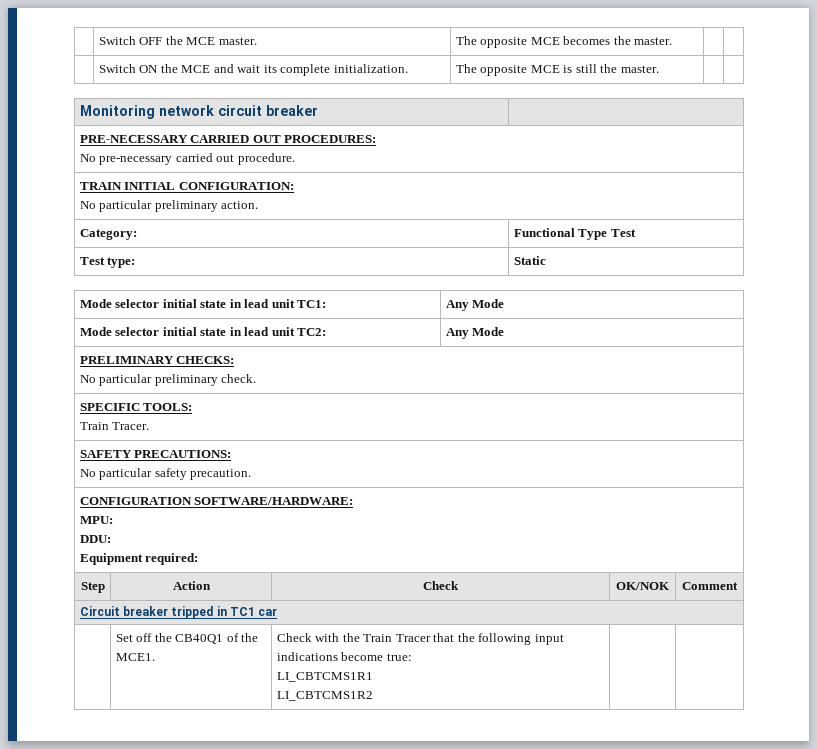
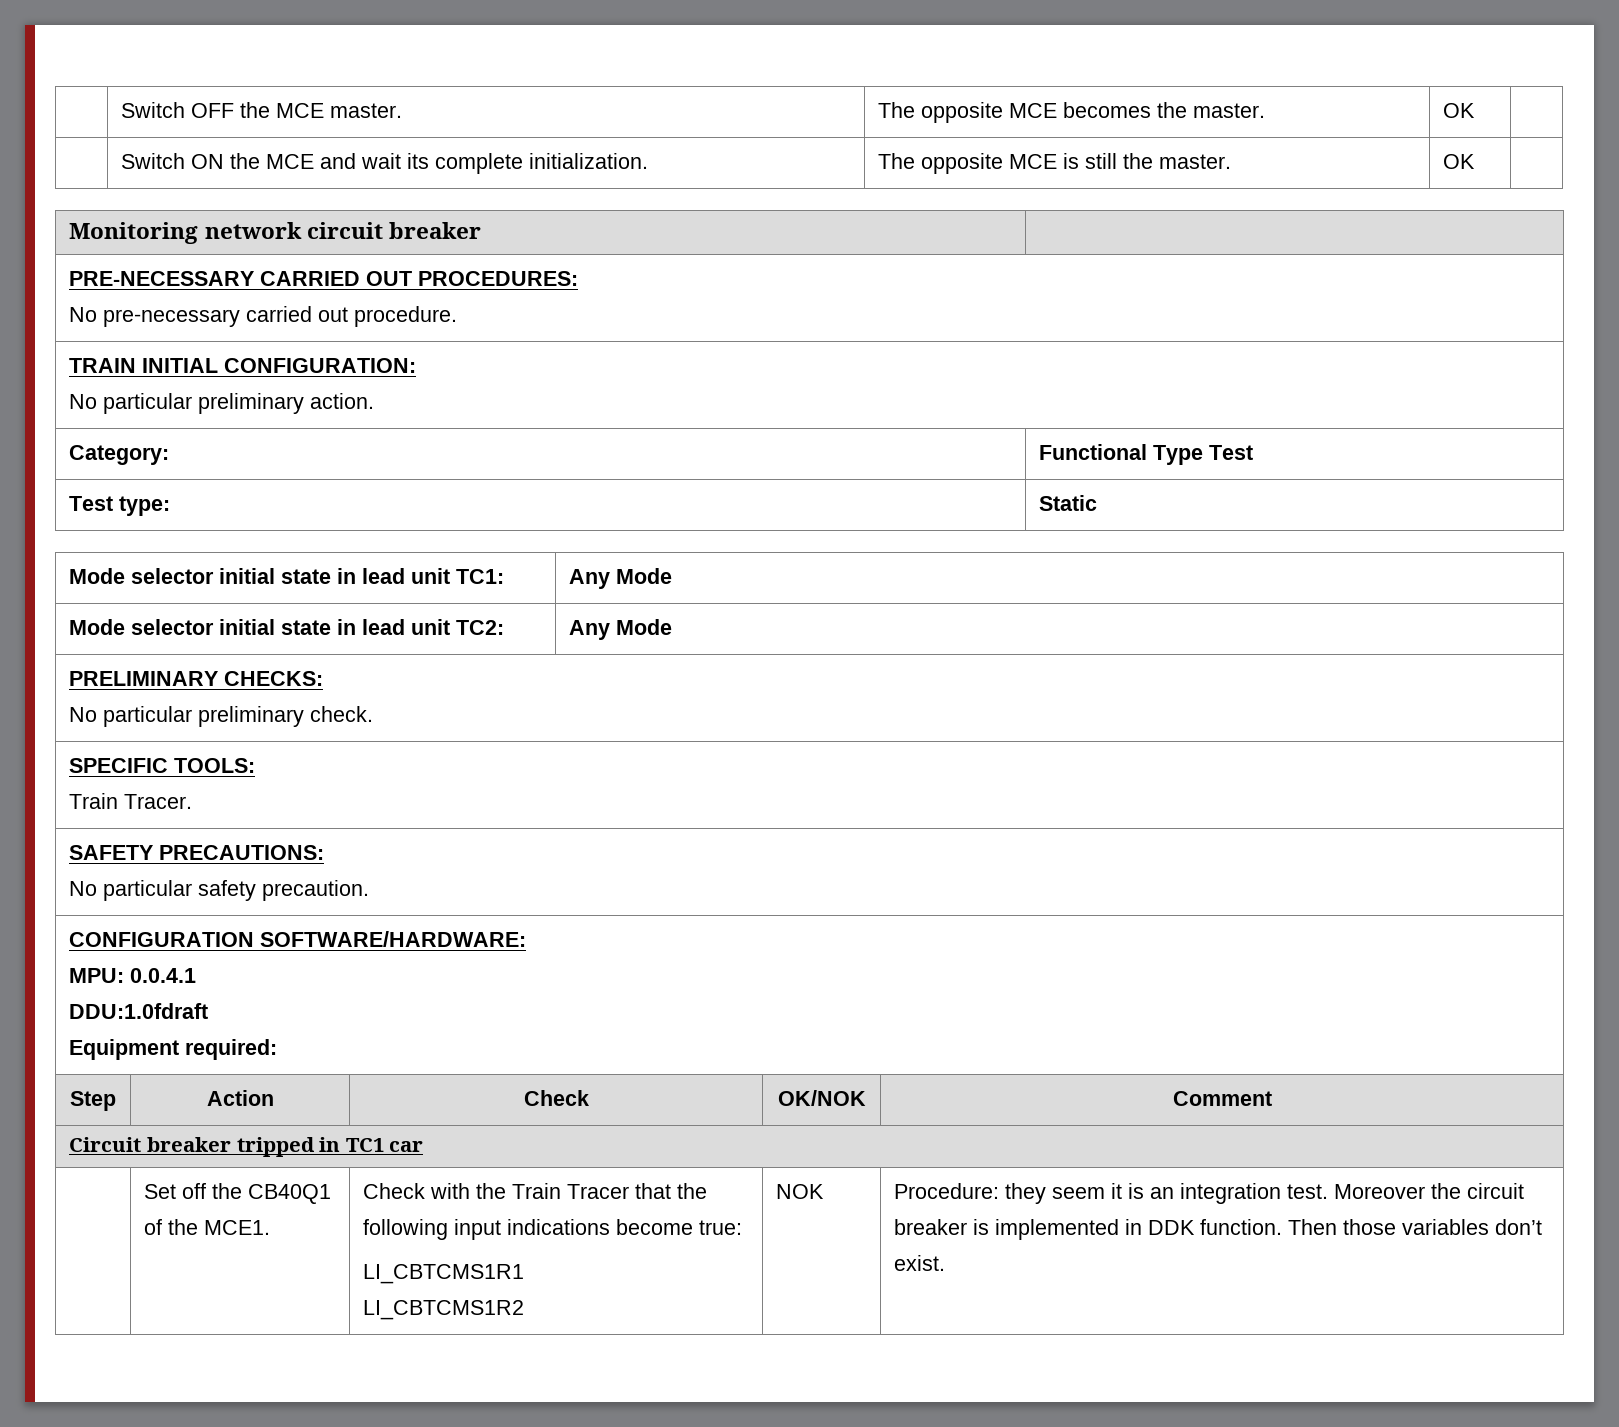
- | Switch OFF the MCE master. | The opposite MCE becomes the master. | |
+ | Switch OFF the MCE master. | The opposite MCE becomes the master. | OK |
- | Switch ON the MCE and wait its complete initialization. | The opposite MCE is still the master. | |
+ | Switch ON the MCE and wait its complete initialization. | The opposite MCE is still the master. | OK |
  CONFIGURATION SOFTWARE/HARDWARE:
- MPU:
- DDU:
+ MPU: 0.0.4.1
+ DDU:1.0fdraft
+ NOK | Procedure: they seem it is an integration test. Moreover the circuit breaker is implemented in DDK function. Then those variables don’t exist.

